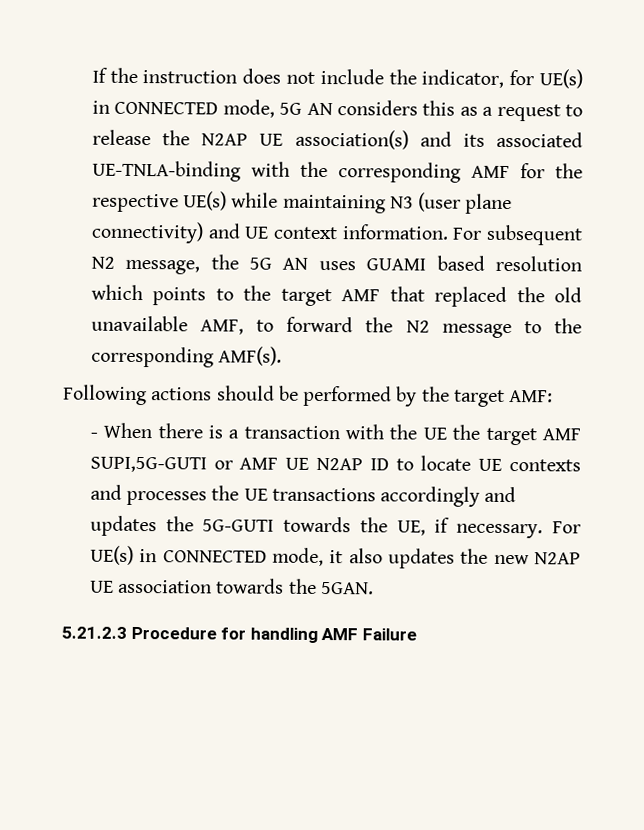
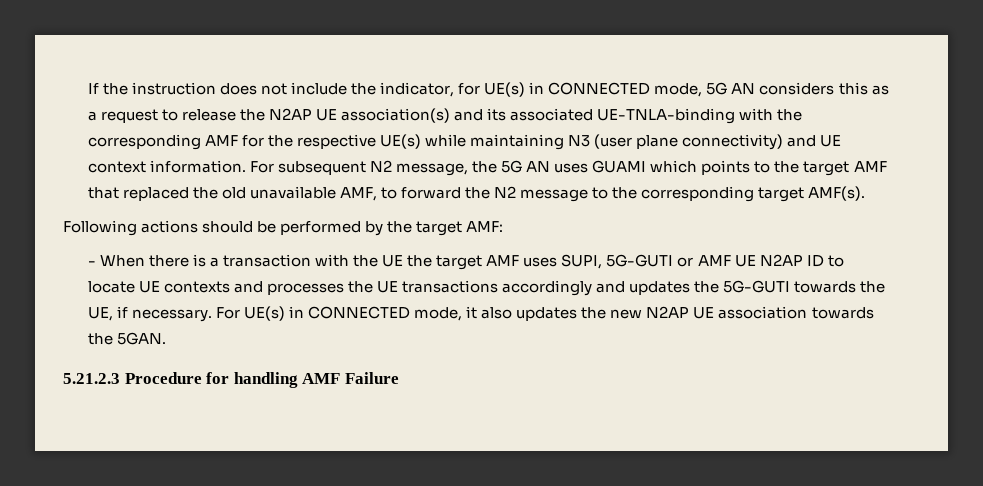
- For subsequent N2 message, the 5G AN uses GUAMI based resolution which points to the target AMF that replaced the old unavailable AMF, to forward the N2 message to the corresponding AMF(s).
+ For subsequent N2 message, the 5G AN uses GUAMI which points to the target AMF that replaced the old unavailable AMF, to forward the N2 message to the corresponding target AMF(s).
- - When there is a transaction with the UE the target AMF SUPI,5G-GUTI or AMF UE N2AP ID to locate UE contexts and processes the UE transactions accordingly and updates the 5G-GUTI towards the UE, if necessary.
+ - When there is a transaction with the UE the target AMF uses SUPI, 5G-GUTI or AMF UE N2AP ID to locate UE contexts and processes the UE transactions accordingly and updates the 5G-GUTI towards the UE, if necessary.

